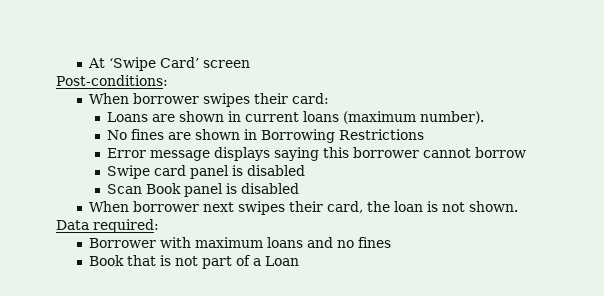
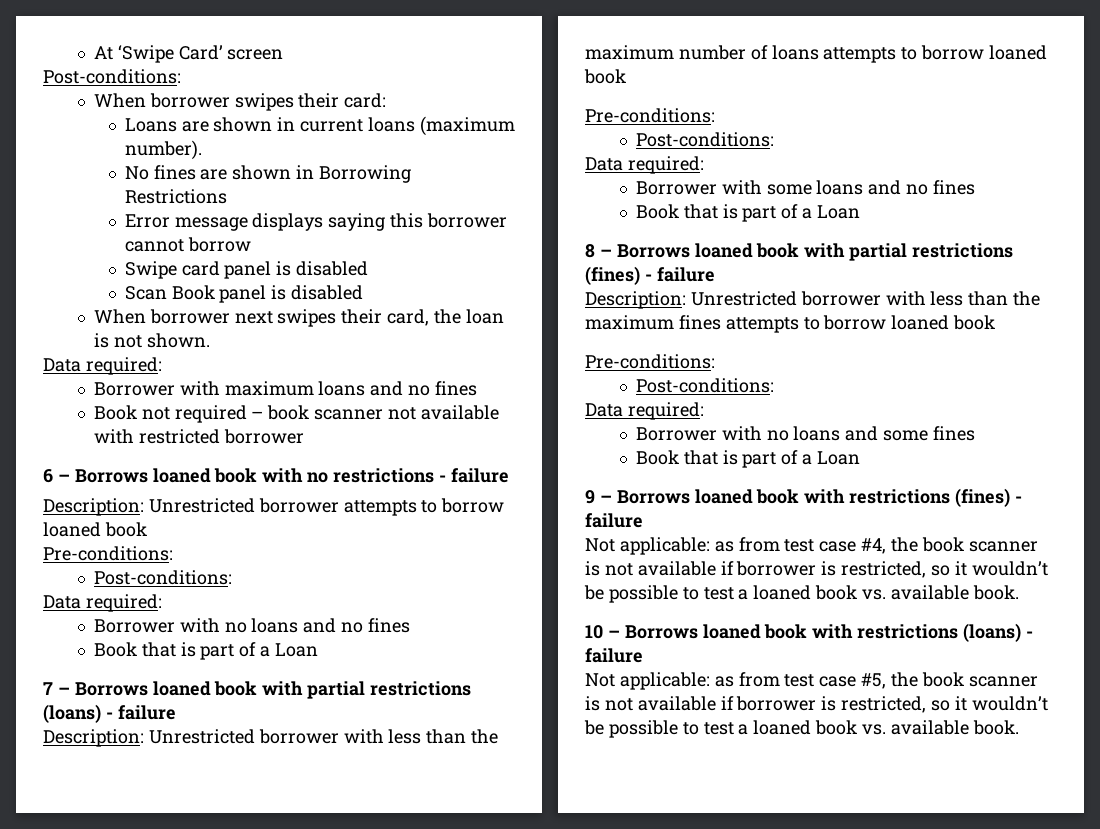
- Book that is not part of a Loan
+ Book not required – book scanner not available with restricted borrower
+ 6 – Borrows loaned book with no restrictions - failure
+ Description: Unrestricted borrower attempts to borrow loaned book
+ Pre-conditions:
+ Post-conditions:
+ Data required:
+ Borrower with no loans and no fines
+ Book that is part of a Loan
+ 7 – Borrows loaned book with partial restrictions (loans) - failure
+ Description: Unrestricted borrower with less than the maximum number of loans attempts to borrow loaned book
+ Pre-conditions:
+ Post-conditions:
+ Data required:
+ Borrower with some loans and no fines
+ Book that is part of a Loan
+ 8 – Borrows loaned book with partial restrictions (fines) - failure
+ Description: Unrestricted borrower with less than the maximum fines attempts to borrow loaned book
+ Pre-conditions:
+ Post-conditions:
+ Data required:
+ Borrower with no loans and some fines
+ Book that is part of a Loan
+ 9 – Borrows loaned book with restrictions (fines) - failure
+ Not applicable: as from test case #4, the book scanner is not available if borrower is restricted, so it wouldn’t be possible to test a loaned book vs. available book.
+ 10 – Borrows loaned book with restrictions (loans) - failure
+ Not applicable: as from test case #5, the book scanner is not available if borrower is restricted, so it wouldn’t be possible to test a loaned book vs. available book.

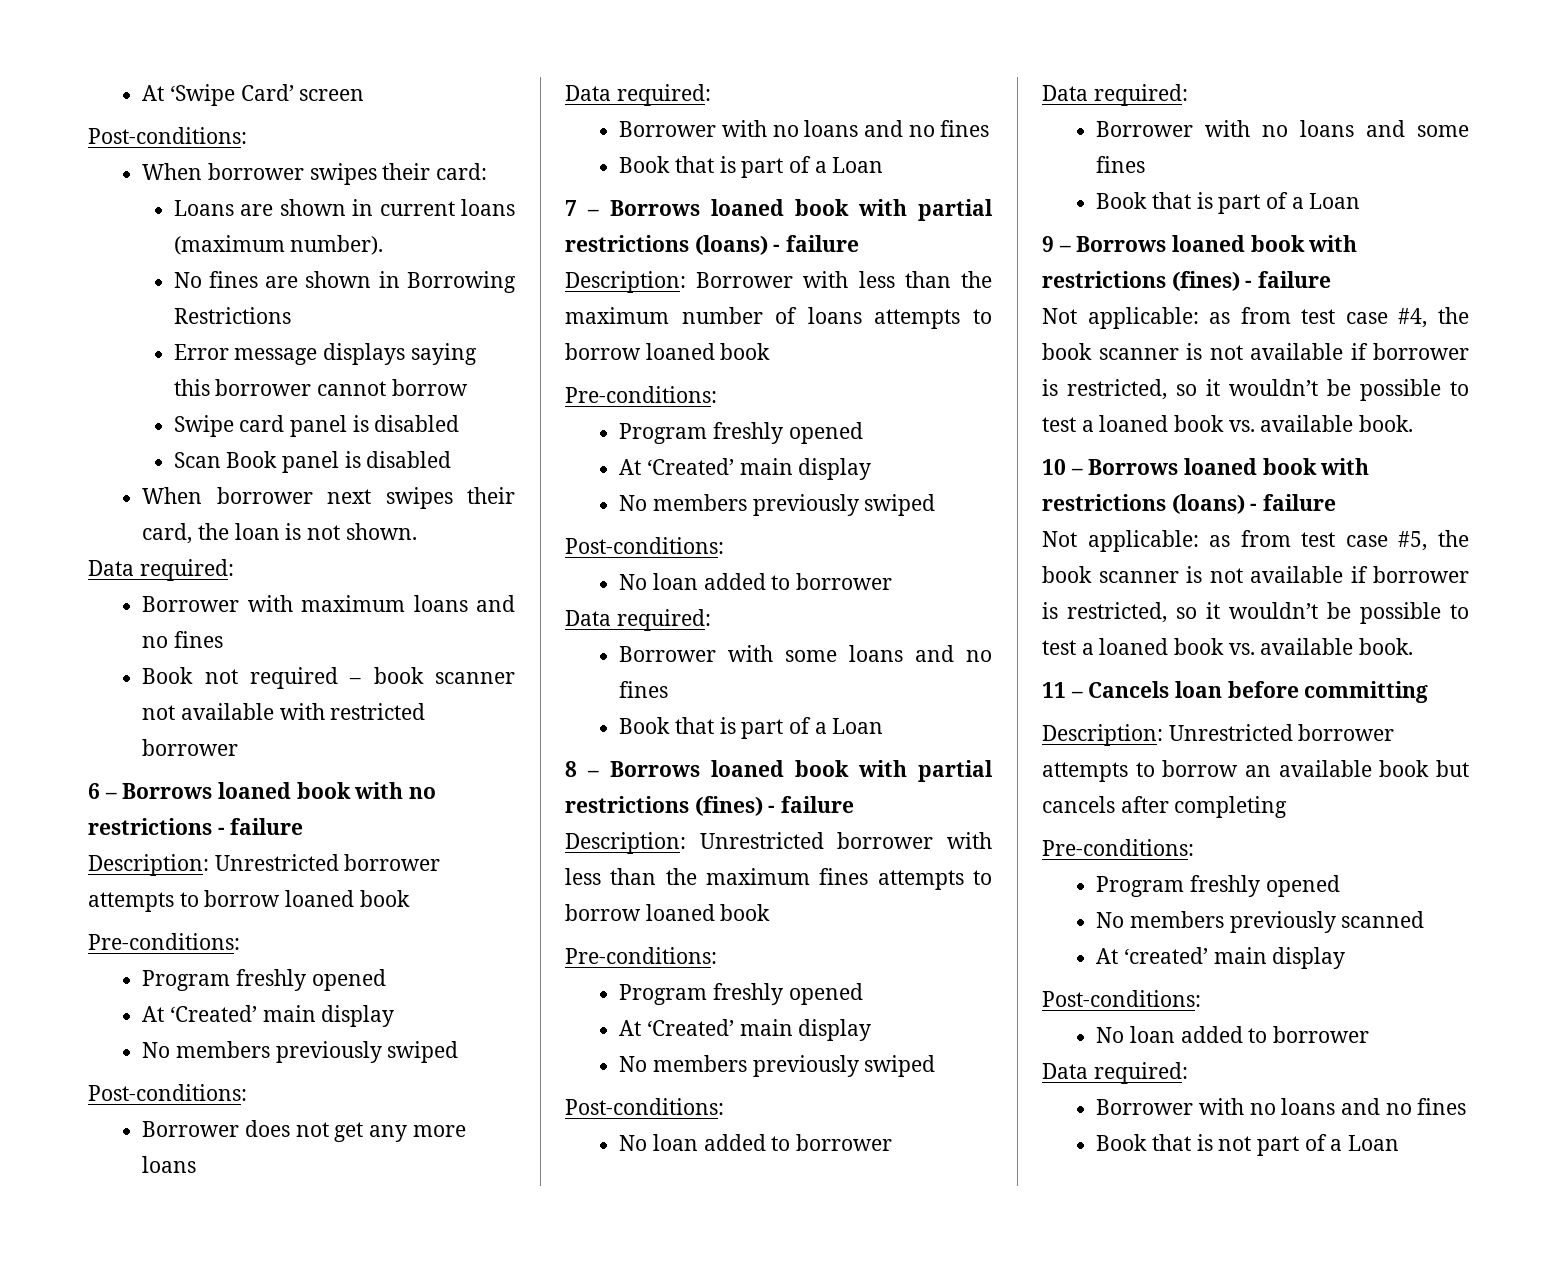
  Description: Unrestricted borrower attempts to borrow loaned book
  Pre-conditions:
+ Program freshly opened
+ At ‘Created’ main display
+ No members previously swiped
  Post-conditions:
+ Borrower does not get any more loans
- Description: Unrestricted borrower with less than the maximum number of loans attempts to borrow loaned book
+ Description: Borrower with less than the maximum number of loans attempts to borrow loaned book
  Pre-conditions:
+ Program freshly opened
+ At ‘Created’ main display
+ No members previously swiped
  Post-conditions:
+ No loan added to borrower
  Description: Unrestricted borrower with less than the maximum fines attempts to borrow loaned book
  Pre-conditions:
+ Program freshly opened
+ At ‘Created’ main display
+ No members previously swiped
  Post-conditions:
+ No loan added to borrower
+ 11 – Cancels loan before committing
+ Description: Unrestricted borrower attempts to borrow an available book but cancels after completing
+ Pre-conditions:
+ Program freshly opened
+ No members previously scanned
+ At ‘created’ main display
+ Post-conditions:
+ No loan added to borrower
+ Data required:
+ Borrower with no loans and no fines
+ Book that is not part of a Loan

